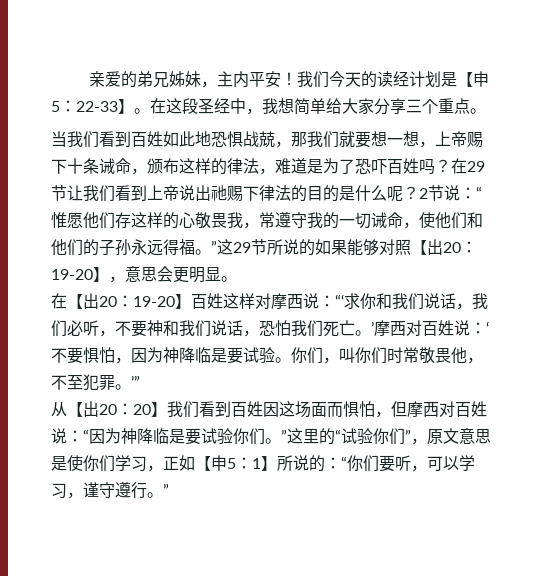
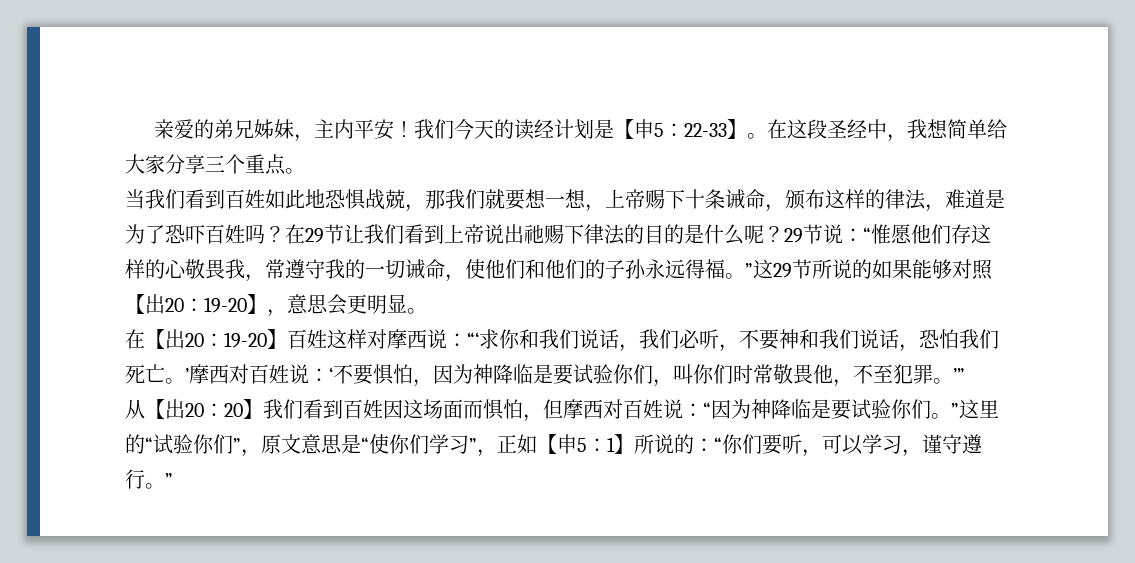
- 2节说：“惟愿他们存这样的心敬畏我，常遵守我的一切诫命，使他们和他们的子孙永远得福。”这29节所说的如果能够对照【出20：19-20】，意思会更明显。
+ 29节说：“惟愿他们存这样的心敬畏我，常遵守我的一切诫命，使他们和他们的子孙永远得福。”这29节所说的如果能够对照【出20：19-20】，意思会更明显。
- 在【出20：19-20】百姓这样对摩西说：“‘求你和我们说话，我们必听，不要神和我们说话，恐怕我们死亡。’摩西对百姓说：‘不要惧怕，因为神降临是要试验。你们，叫你们时常敬畏他，不至犯罪。’”
+ 在【出20：19-20】百姓这样对摩西说：“‘求你和我们说话，我们必听，不要神和我们说话，恐怕我们死亡。’摩西对百姓说：‘不要惧怕，因为神降临是要试验你们，叫你们时常敬畏他，不至犯罪。’”
- 从【出20：20】我们看到百姓因这场面而惧怕，但摩西对百姓说：“因为神降临是要试验你们。”这里的“试验你们”，原文意思是使你们学习，正如【申5：1】所说的：“你们要听，可以学习，谨守遵行。”
+ 从【出20：20】我们看到百姓因这场面而惧怕，但摩西对百姓说：“因为神降临是要试验你们。”这里的“试验你们”，原文意思是“使你们学习”，正如【申5：1】所说的：“你们要听，可以学习，谨守遵行。”

